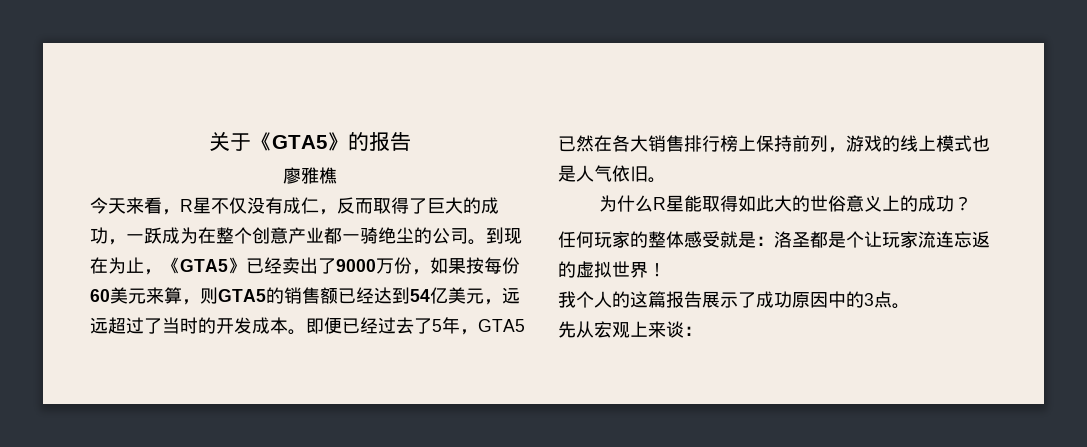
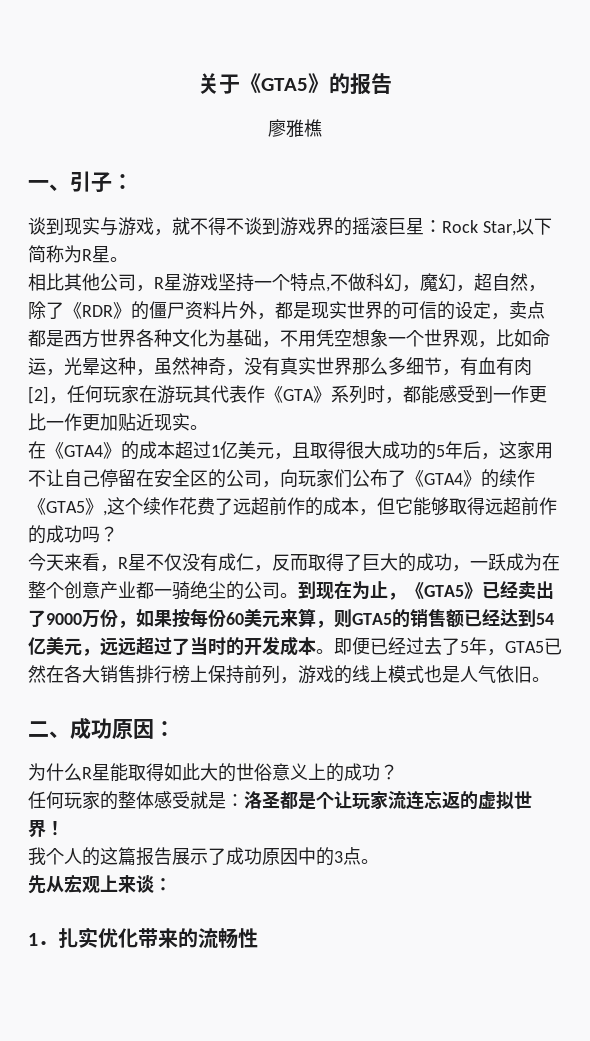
+ 一、引子：
+ 谈到现实与游戏，就不得不谈到游戏界的摇滚巨星：Rock Star,以下简称为R星。
+ 相比其他公司，R星游戏坚持一个特点,不做科幻，魔幻，超自然，除了《RDR》的僵尸资料片外，都是现实世界的可信的设定，卖点都是西方世界各种文化为基础，不用凭空想象一个世界观，比如命运，光晕这种，虽然神奇，没有真实世界那么多细节，有血有肉[2]，任何玩家在游玩其代表作《GTA》系列时，都能感受到一作更比一作更加贴近现实。
+ 在《GTA4》的成本超过1亿美元，且取得很大成功的5年后，这家用不让自己停留在安全区的公司，向玩家们公布了《GTA4》的续作《GTA5》,这个续作花费了远超前作的成本，但它能够取得远超前作的成功吗？
+ 二、成功原因：
+ 1．扎实优化带来的流畅性

